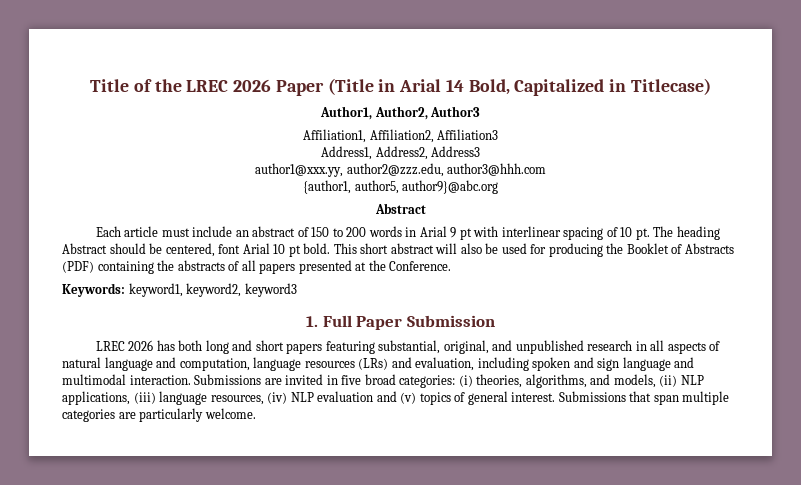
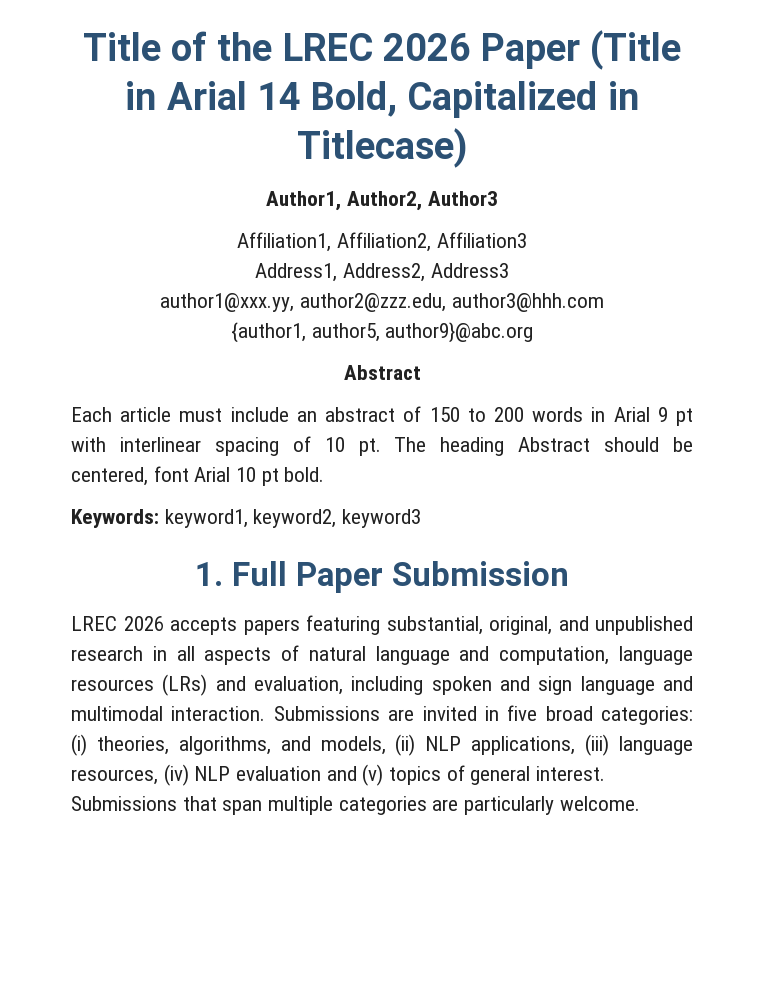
- This short abstract will also be used for producing the Booklet of Abstracts (PDF) containing the abstracts of all papers presented at the Conference.
- LREC 2026 has both long and short papers featuring substantial, original, and unpublished research in all aspects of natural language and computation, language resources (LRs) and evaluation, including spoken and sign language and multimodal interaction.
+ LREC 2026 accepts papers featuring substantial, original, and unpublished research in all aspects of natural language and computation, language resources (LRs) and evaluation, including spoken and sign language and multimodal interaction.

